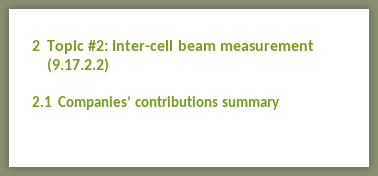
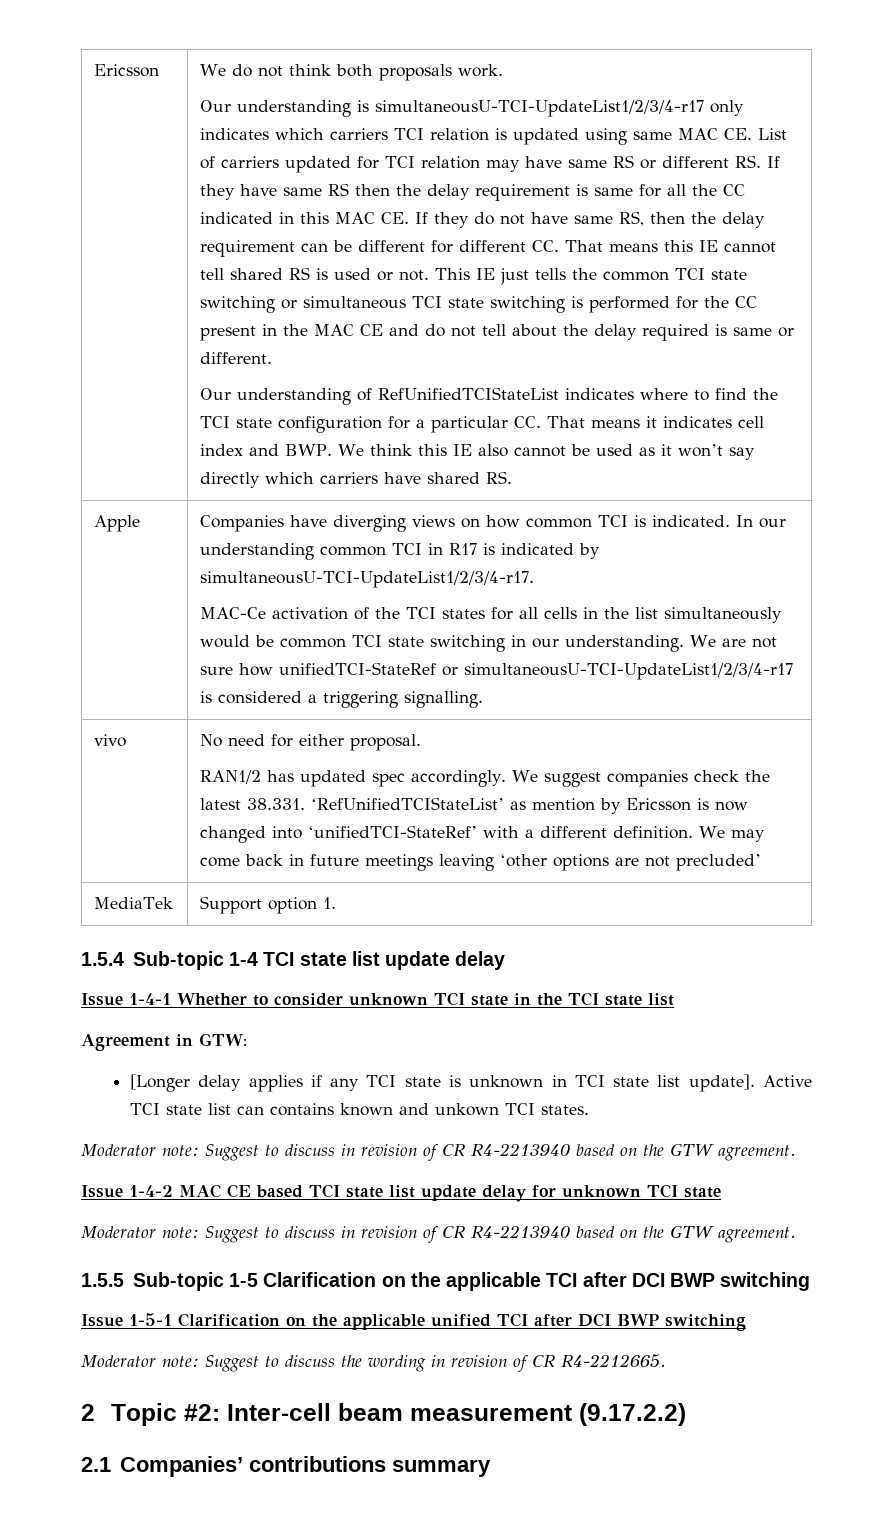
+ Ericsson | We do not think both proposals work.
+ Our understanding is simultaneousU-TCI-UpdateList1/2/3/4-r17 only indicates which carriers TCI relation is updated using same MAC CE. List of carriers updated for TCI relation may have same RS or different RS. If they have same RS then the delay requirement is same for all the CC indicated in this MAC CE. If they do not have same RS, then the delay requirement can be different for different CC. That means this IE cannot tell shared RS is used or not. This IE just tells the common TCI state switching or simultaneous TCI state switching is performed for the CC present in the MAC CE and do not tell about the delay required is same or different.
+ Our understanding of RefUnifiedTCIStateList indicates where to find the TCI state configuration for a particular CC. That means it indicates cell index and BWP. We think this IE also cannot be used as it won’t say directly which carriers have shared RS.
+ Apple | Companies have diverging views on how common TCI is indicated. In our understanding common TCI in R17 is indicated by simultaneousU-TCI-UpdateList1/2/3/4-r17.
+ MAC-Ce activation of the TCI states for all cells in the list simultaneously would be common TCI state switching in our understanding. We are not sure how unifiedTCI-StateRef or simultaneousU-TCI-UpdateList1/2/3/4-r17 is considered a triggering signalling.
+ vivo | No need for either proposal.
+ RAN1/2 has updated spec accordingly. We suggest companies check the latest 38.331. ‘RefUnifiedTCIStateList’ as mention by Ericsson is now changed into ‘unifiedTCI-StateRef’ with a different definition. We may come back in future meetings leaving ‘other options are not precluded’
+ MediaTek | Support option 1.
+ 1.5.4 Sub-topic 1-4 TCI state list update delay
+ Issue 1-4-1 Whether to consider unknown TCI state in the TCI state list
+ Agreement in GTW:
+ [Longer delay applies if any TCI state is unknown in TCI state list update]. Active TCI state list can contains known and unkown TCI states.
+ Moderator note: Suggest to discuss in revision of CR R4-2213940 based on the GTW agreement.
+ Issue 1-4-2 MAC CE based TCI state list update delay for unknown TCI state
+ Moderator note: Suggest to discuss in revision of CR R4-2213940 based on the GTW agreement.
+ 1.5.5 Sub-topic 1-5 Clarification on the applicable TCI after DCI BWP switching
+ Issue 1-5-1 Clarification on the applicable unified TCI after DCI BWP switching
+ Moderator note: Suggest to discuss the wording in revision of CR R4-2212665.

